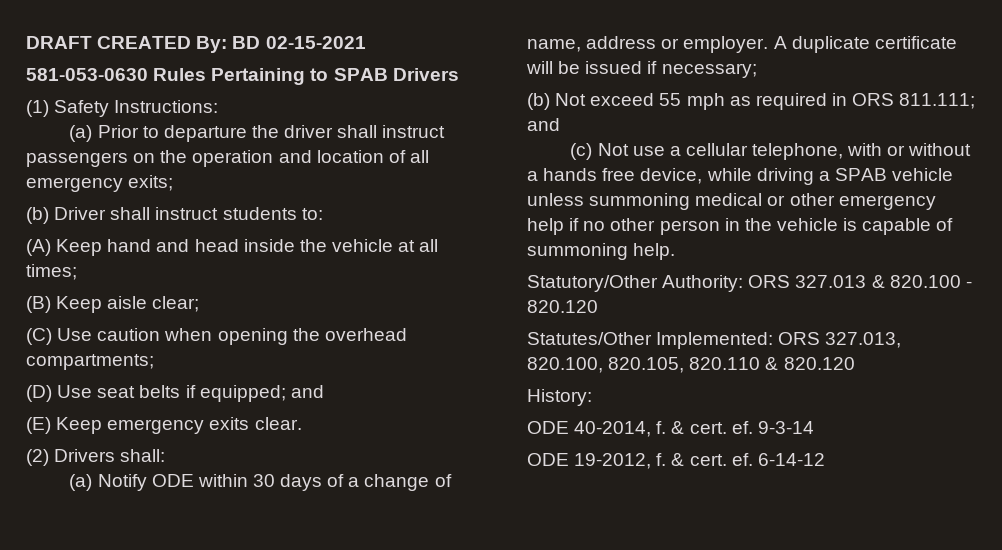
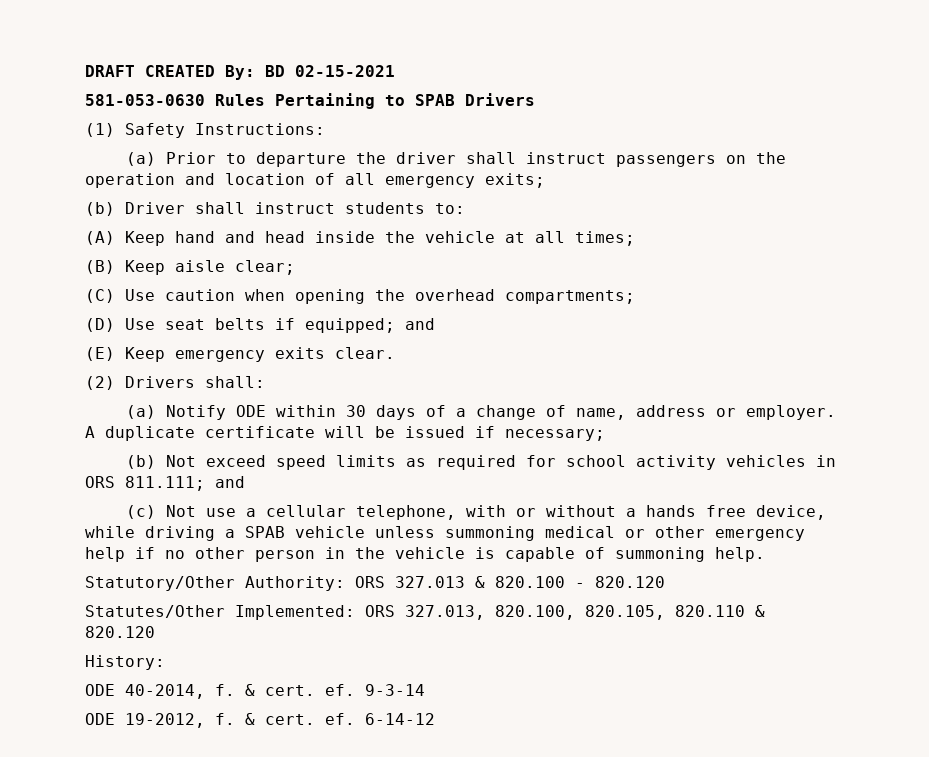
- (b) Not exceed 55 mph as required in ORS 811.111; and
+ (b) Not exceed speed limits as required for school activity vehicles in ORS 811.111; and

